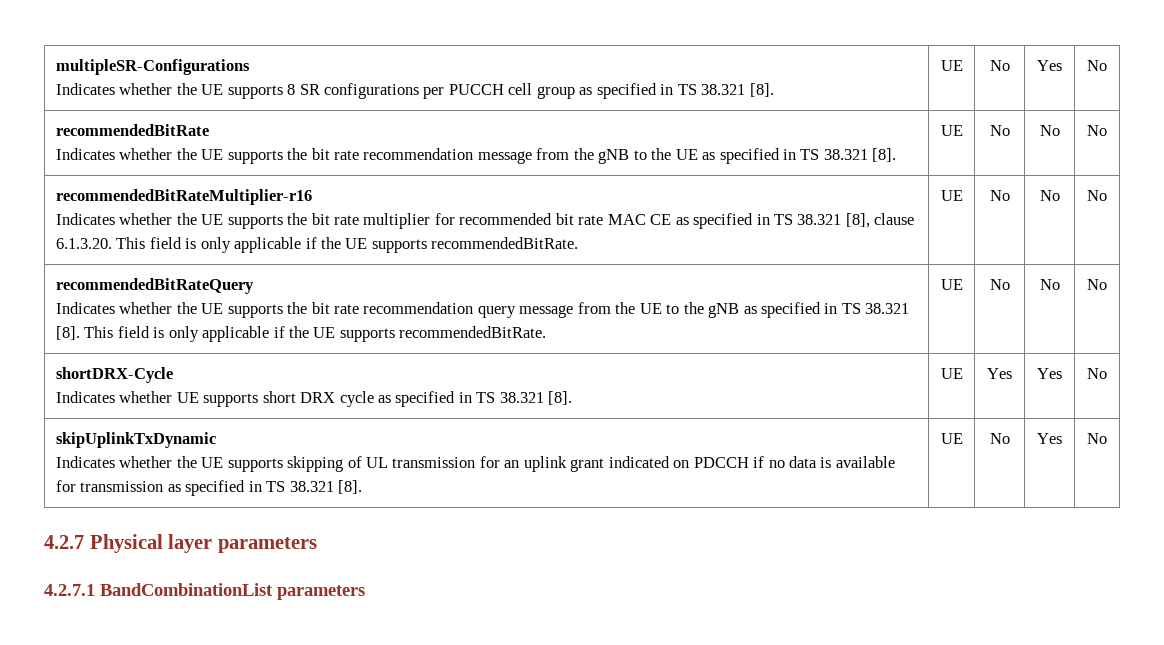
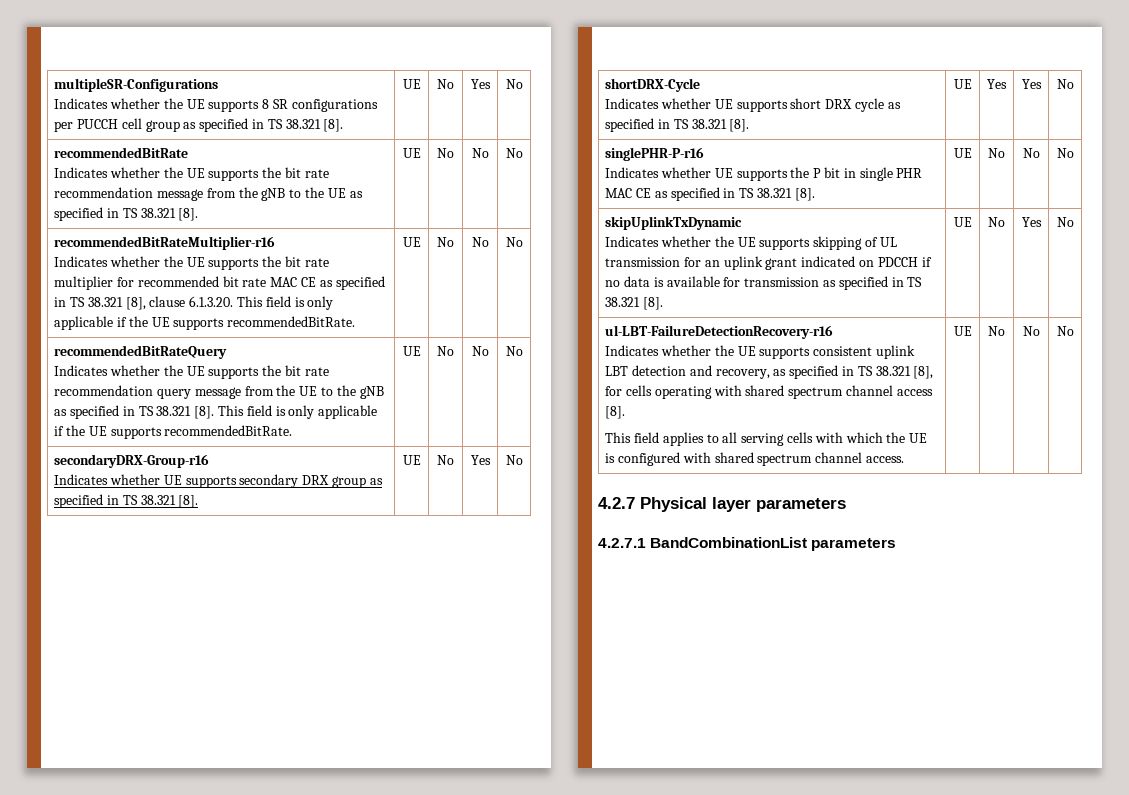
+ secondaryDRX-Group-r16
+ Indicates whether UE supports secondary DRX group as specified in TS 38.321 [8]. | UE | No | Yes | No
+ singlePHR-P-r16
+ Indicates whether UE supports the P bit in single PHR MAC CE as specified in TS 38.321 [8]. | UE | No | No | No
+ ul-LBT-FailureDetectionRecovery-r16
+ Indicates whether the UE supports consistent uplink LBT detection and recovery, as specified in TS 38.321 [8], for cells operating with shared spectrum channel access [8].
+ This field applies to all serving cells with which the UE is configured with shared spectrum channel access. | UE | No | No | No

